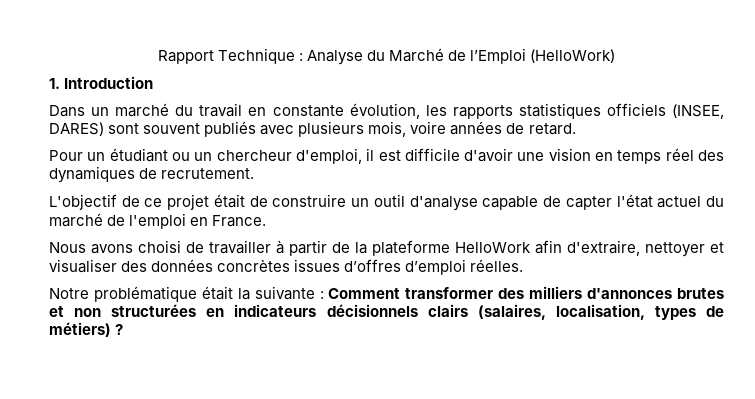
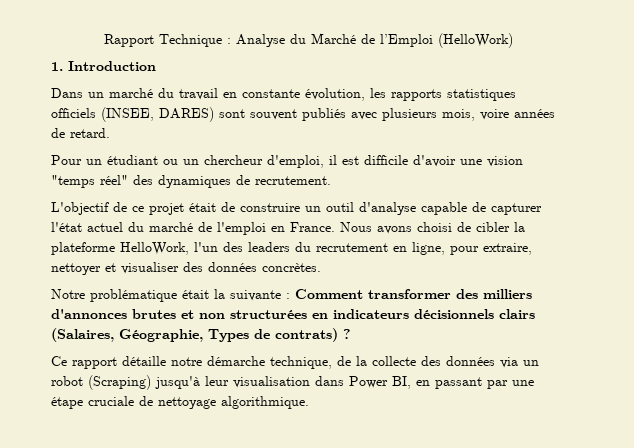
- Pour un étudiant ou un chercheur d'emploi, il est difficile d'avoir une vision en temps réel des dynamiques de recrutement.
+ Pour un étudiant ou un chercheur d'emploi, il est difficile d'avoir une vision "temps réel" des dynamiques de recrutement.
- L'objectif de ce projet était de construire un outil d'analyse capable de capter l'état actuel du marché de l'emploi en France.
- Nous avons choisi de travailler à partir de la plateforme HelloWork afin d'extraire, nettoyer et visualiser des données concrètes issues d’offres d’emploi réelles.
+ L'objectif de ce projet était de construire un outil d'analyse capable de capturer l'état actuel du marché de l'emploi en France. Nous avons choisi de cibler la plateforme HelloWork, l'un des leaders du recrutement en ligne, pour extraire, nettoyer et visualiser des données concrètes.
- Notre problématique était la suivante : Comment transformer des milliers d'annonces brutes et non structurées en indicateurs décisionnels clairs (salaires, localisation, types de métiers) ?
+ Notre problématique était la suivante : Comment transformer des milliers d'annonces brutes et non structurées en indicateurs décisionnels clairs (Salaires, Géographie, Types de contrats) ?
+ Ce rapport détaille notre démarche technique, de la collecte des données via un robot (Scraping) jusqu'à leur visualisation dans Power BI, en passant par une étape cruciale de nettoyage algorithmique.

